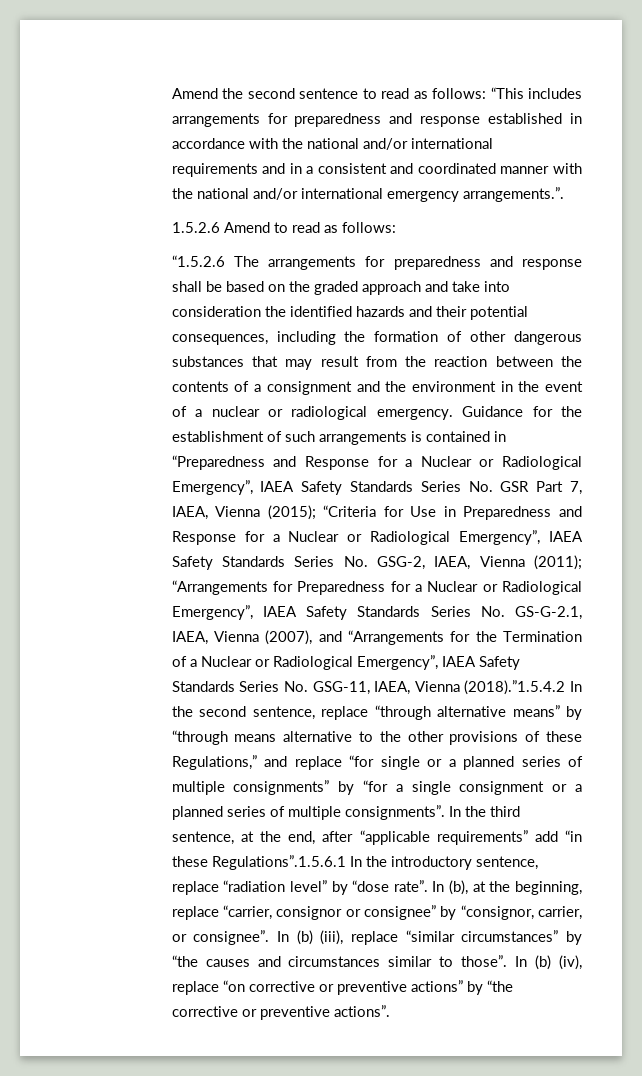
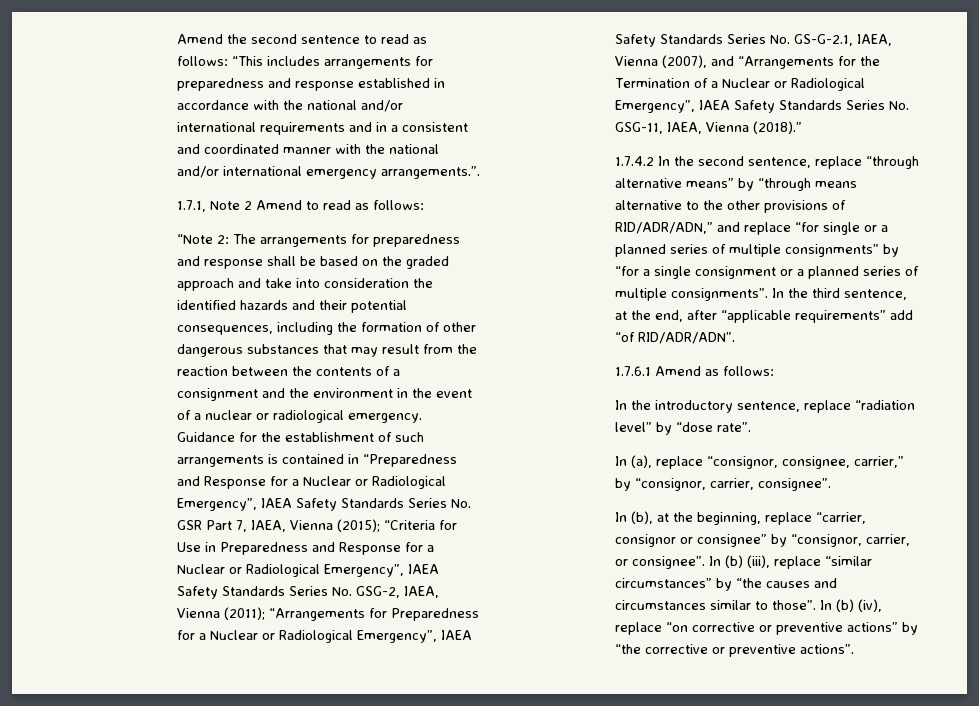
- 1.5.2.6 Amend to read as follows:
+ 1.7.1, Note 2 Amend to read as follows:
- “1.5.2.6 The arrangements for preparedness and response shall be based on the graded approach and take into consideration the identified hazards and their potential consequences, including the formation of other dangerous substances that may result from the reaction between the contents of a consignment and the environment in the event of a nuclear or radiological emergency.
+ “Note 2: The arrangements for preparedness and response shall be based on the graded approach and take into consideration the identified hazards and their potential consequences, including the formation of other dangerous substances that may result from the reaction between the contents of a consignment and the environment in the event of a nuclear or radiological emergency.
- “Arrangements for Preparedness for a Nuclear or Radiological Emergency”, IAEA Safety Standards Series No. GS-G-2.1, IAEA, Vienna (2007), and “Arrangements for the Termination of a Nuclear or Radiological Emergency”, IAEA Safety Standards Series No. GSG-11, IAEA, Vienna (2018).”1.5.4.2 In the second sentence, replace “through alternative means” by “through means alternative to the other provisions of these Regulations,” and replace “for single or a planned series of multiple consignments” by “for a single consignment or a planned series of multiple consignments”.
+ “Arrangements for Preparedness for a Nuclear or Radiological Emergency”, IAEA Safety Standards Series No. GS-G-2.1, IAEA, Vienna (2007), and “Arrangements for the Termination of a Nuclear or Radiological Emergency”, IAEA Safety Standards Series No. GSG-11, IAEA, Vienna (2018).”
+ 1.7.4.2 In the second sentence, replace “through alternative means” by “through means alternative to the other provisions of RID/ADR/ADN,” and replace “for single or a planned series of multiple consignments” by “for a single consignment or a planned series of multiple consignments”.
- In the third sentence, at the end, after “applicable requirements” add “in these Regulations”.1.5.6.1 In the introductory sentence, replace “radiation level” by “dose rate”. In (b), at the beginning, replace “carrier, consignor or consignee” by “consignor, carrier, or consignee”.
+ In the third sentence, at the end, after “applicable requirements” add “of RID/ADR/ADN”.
+ 1.7.6.1 Amend as follows:
+ In the introductory sentence, replace “radiation level” by “dose rate”.
+ In (a), replace “consignor, consignee, carrier,” by “consignor, carrier, consignee”.
+ In (b), at the beginning, replace “carrier, consignor or consignee” by “consignor, carrier, or consignee”.

